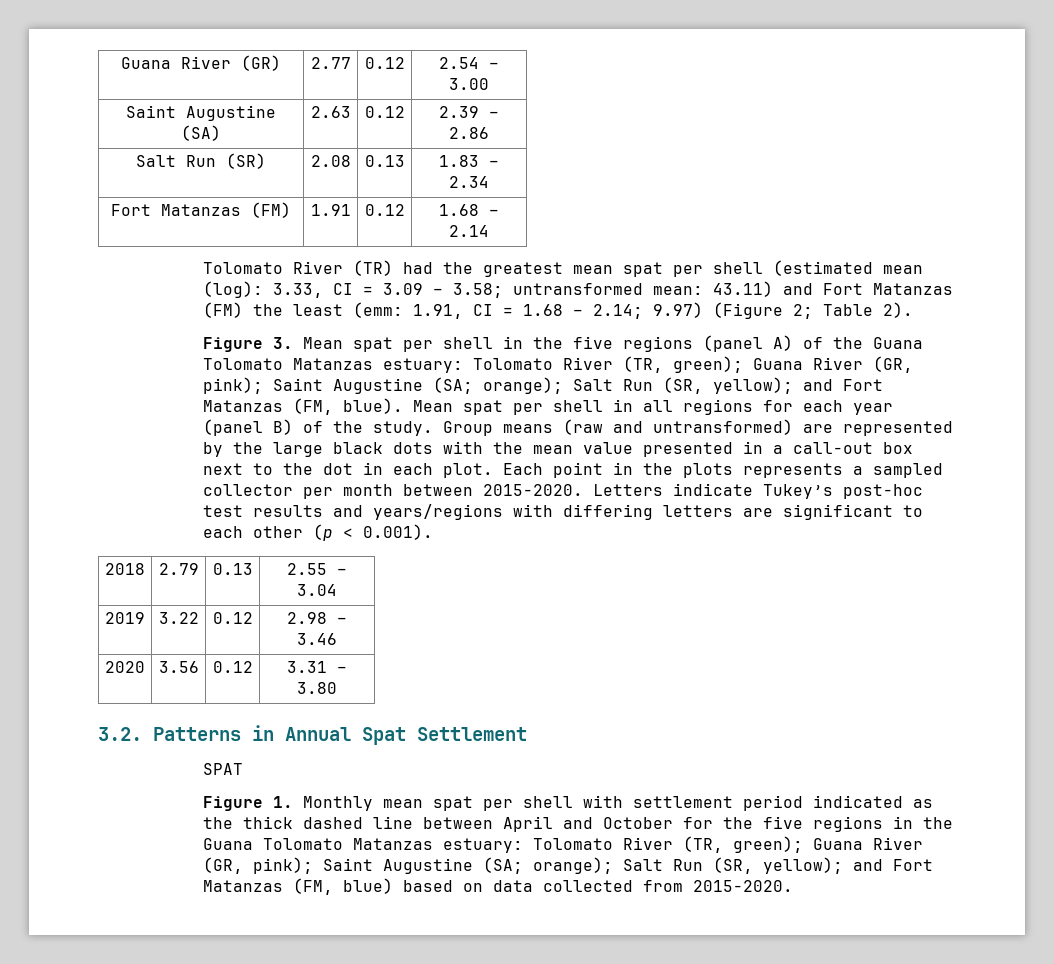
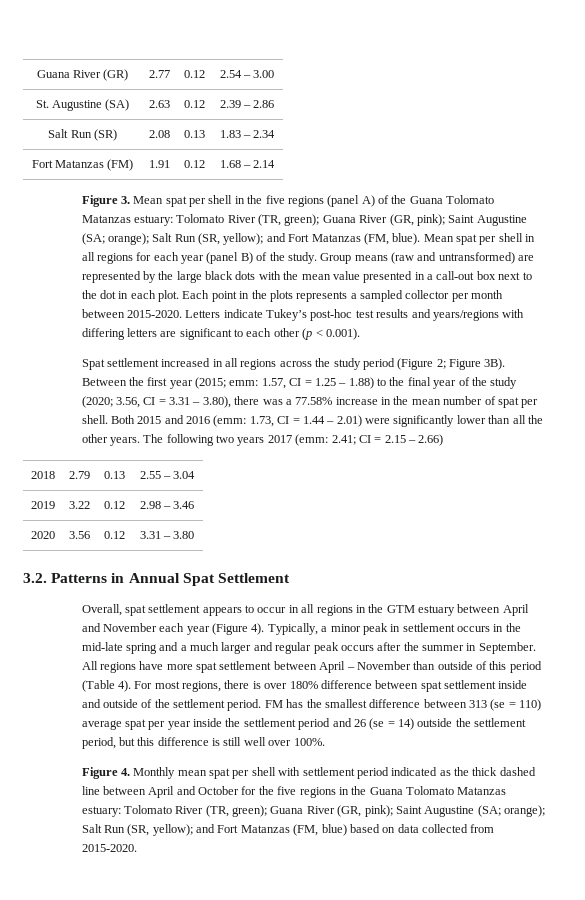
- Saint Augustine (SA) | 2.63 | 0.12 | 2.39 – 2.86
+ St. Augustine (SA) | 2.63 | 0.12 | 2.39 – 2.86
- Tolomato River (TR) had the greatest mean spat per shell (estimated mean (log): 3.33, CI = 3.09 – 3.58; untransformed mean: 43.11) and Fort Matanzas (FM) the least (emm: 1.91, CI = 1.68 – 2.14; 9.97) (Figure 2; Table 2).
+ Spat settlement increased in all regions across the study period (Figure 2; Figure 3B). Between the first year (2015; emm: 1.57, CI = 1.25 – 1.88) to the final year of the study (2020; 3.56, CI = 3.31 – 3.80), there was a 77.58% increase in the mean number of spat per shell. Both 2015 and 2016 (emm: 1.73, CI = 1.44 – 2.01) were significantly lower than all the other years. The following two years 2017 (emm: 2.41; CI = 2.15 – 2.66)
- SPAT
- Figure 1. Monthly mean spat per shell with settlement period indicated as the thick dashed line between April and October for the five regions in the Guana Tolomato Matanzas estuary: Tolomato River (TR, green); Guana River (GR, pink); Saint Augustine (SA; orange); Salt Run (SR, yellow); and Fort Matanzas (FM, blue) based on data collected from 2015-2020.
+ Overall, spat settlement appears to occur in all regions in the GTM estuary between April and November each year (Figure 4). Typically, a minor peak in settlement occurs in the mid-late spring and a much larger and regular peak occurs after the summer in September. All regions have more spat settlement between April – November than outside of this period (Table 4). For most regions, there is over 180% difference between spat settlement inside and outside of the settlement period. FM has the smallest difference between 313 (se = 110) average spat per year inside the settlement period and 26 (se = 14) outside the settlement period, but this difference is still well over 100%.
+ Figure 4. Monthly mean spat per shell with settlement period indicated as the thick dashed line between April and October for the five regions in the Guana Tolomato Matanzas estuary: Tolomato River (TR, green); Guana River (GR, pink); Saint Augustine (SA; orange); Salt Run (SR, yellow); and Fort Matanzas (FM, blue) based on data collected from 2015-2020.

